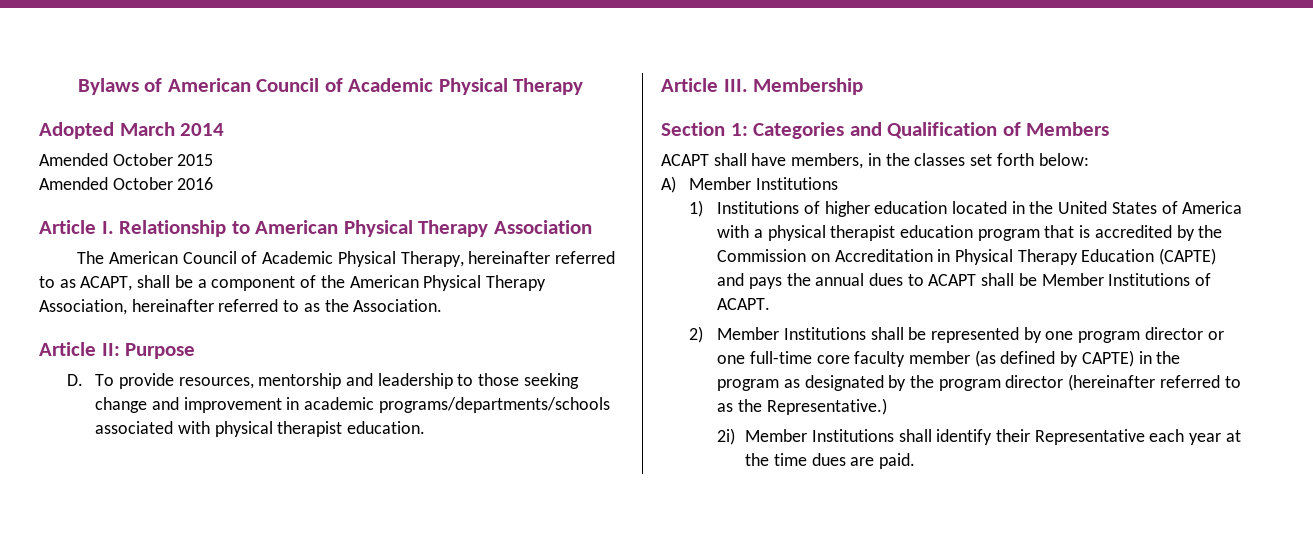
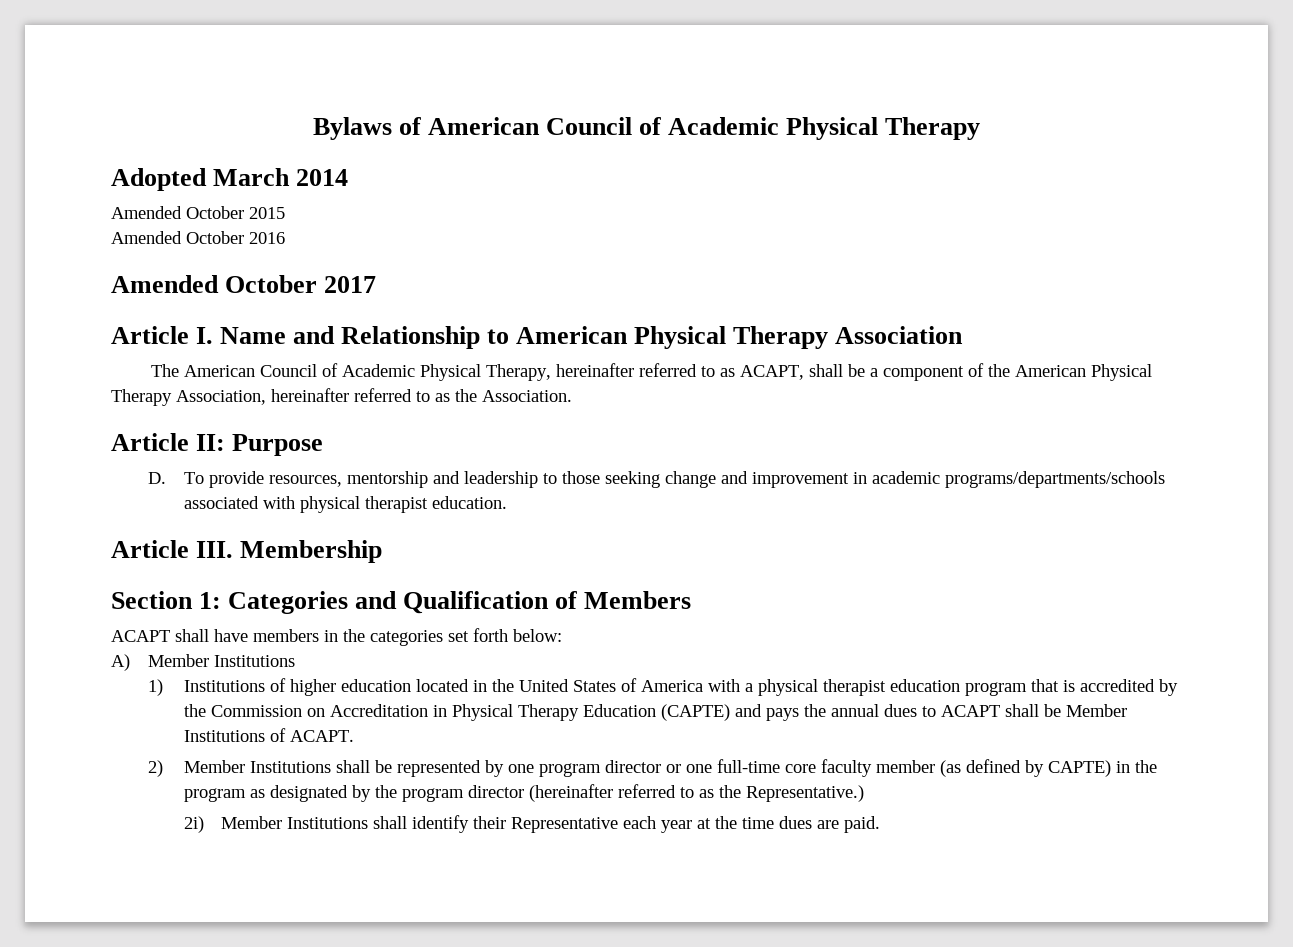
+ Amended October 2017
- Article I. Relationship to American Physical Therapy Association
+ Article I. Name and Relationship to American Physical Therapy Association
- ACAPT shall have members, in the classes set forth below:
+ ACAPT shall have members in the categories set forth below:

